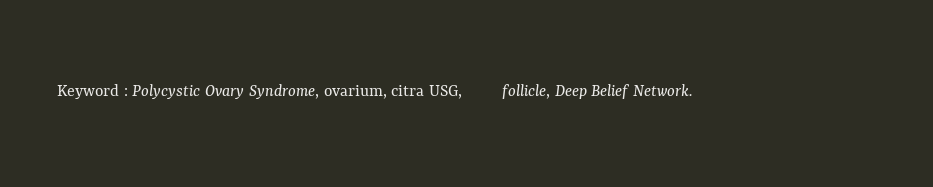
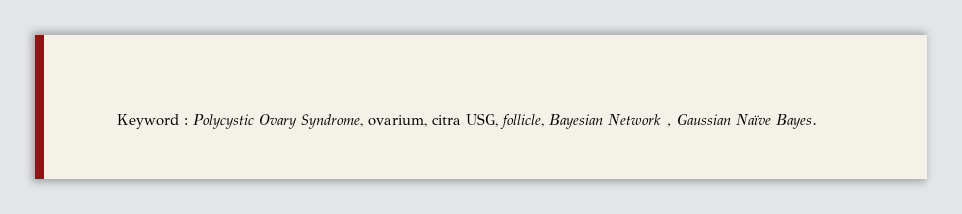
- Keyword : Polycystic Ovary Syndrome, ovarium, citra USG, follicle, Deep Belief Network.
+ Keyword : Polycystic Ovary Syndrome, ovarium, citra USG, follicle, Bayesian Network , Gaussian Naïve Bayes.

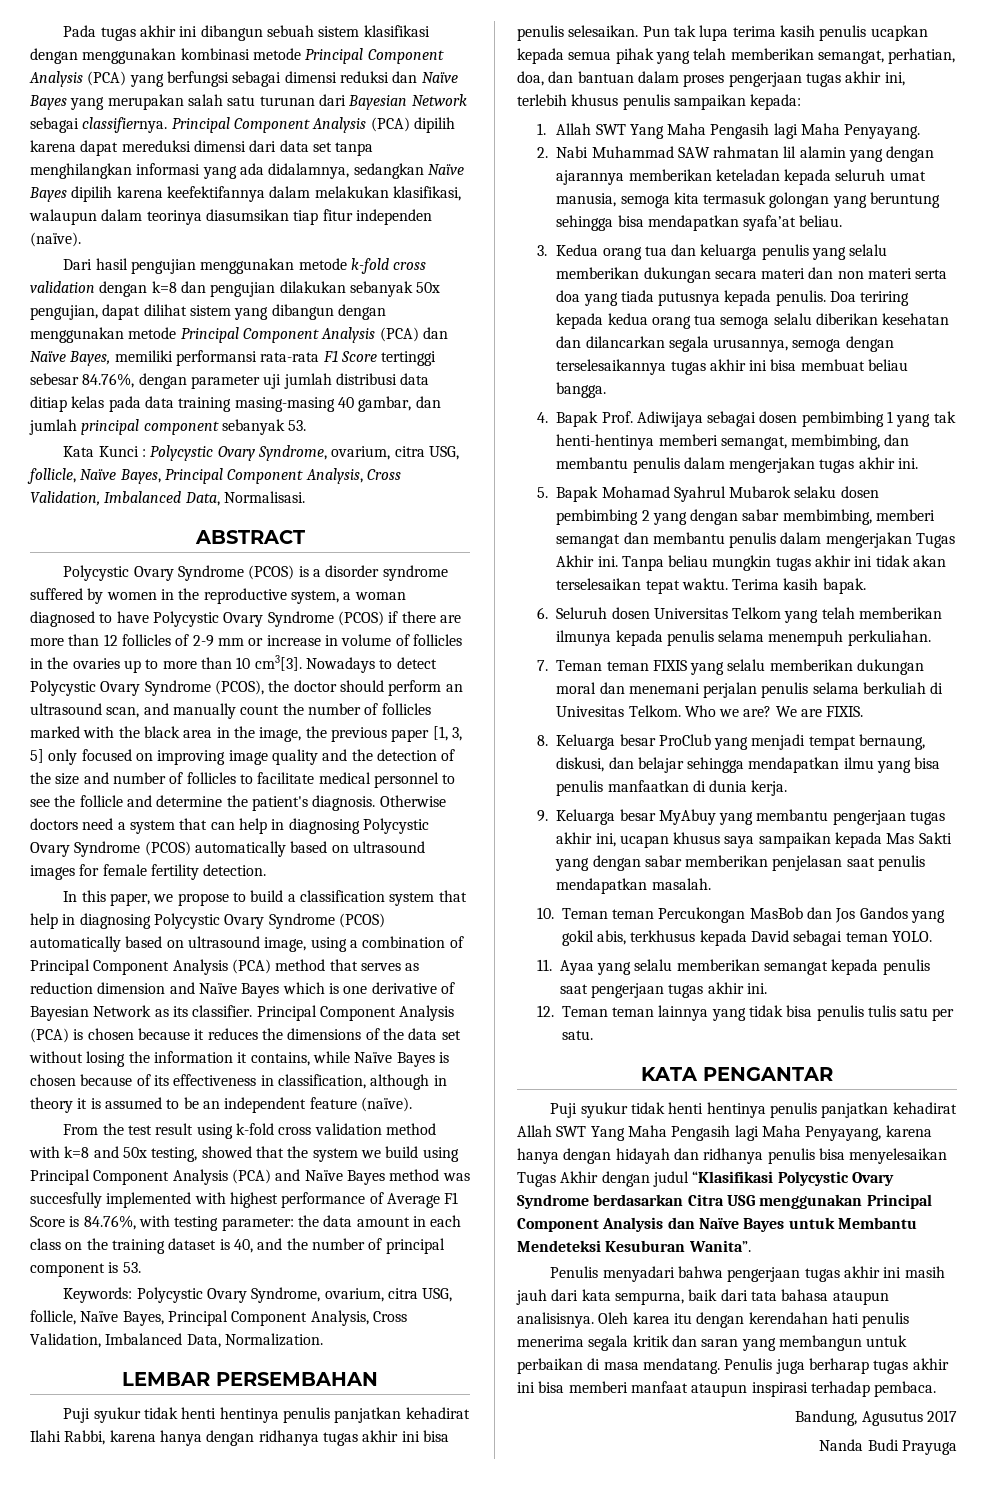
- Keyword : Polycystic Ovary Syndrome, ovarium, citra USG, follicle, Bayesian Network , Gaussian Naïve Bayes.
+ Pada tugas akhir ini dibangun sebuah sistem klasifikasi dengan menggunakan kombinasi metode Principal Component Analysis (PCA) yang berfungsi sebagai dimensi reduksi dan Naïve Bayes yang merupakan salah satu turunan dari Bayesian Network sebagai classifiernya. Principal Component Analysis (PCA) dipilih karena dapat mereduksi dimensi dari data set tanpa menghilangkan informasi yang ada didalamnya, sedangkan Naïve Bayes dipilih karena keefektifannya dalam melakukan klasifikasi, walaupun dalam teorinya diasumsikan tiap fitur independen (naïve).
+ Dari hasil pengujian menggunakan metode k-fold cross validation dengan k=8 dan pengujian dilakukan sebanyak 50x pengujian, dapat dilihat sistem yang dibangun dengan menggunakan metode Principal Component Analysis (PCA) dan Naïve Bayes, memiliki performansi rata-rata F1 Score tertinggi sebesar 84.76%, dengan parameter uji jumlah distribusi data ditiap kelas pada data training masing-masing 40 gambar, dan jumlah principal component sebanyak 53.
+ Kata Kunci : Polycystic Ovary Syndrome, ovarium, citra USG, follicle, Naïve Bayes, Principal Component Analysis, Cross Validation, Imbalanced Data, Normalisasi.
+ ABSTRACT
+ Polycystic Ovary Syndrome (PCOS) is a disorder syndrome suffered by women in the reproductive system, a woman diagnosed to have Polycystic Ovary Syndrome (PCOS) if there are more than 12 follicles of 2-9 mm or increase in volume of follicles in the ovaries up to more than 10 cm3[3]. Nowadays to detect Polycystic Ovary Syndrome (PCOS), the doctor should perform an ultrasound scan, and manually count the number of follicles marked with the black area in the image, the previous paper [1, 3, 5] only focused on improving image quality and the detection of the size and number of follicles to facilitate medical personnel to see the follicle and determine the patient's diagnosis. Otherwise doctors need a system that can help in diagnosing Polycystic Ovary Syndrome (PCOS) automatically based on ultrasound images for female fertility detection.
+ In this paper, we propose to build a classification system that help in diagnosing Polycystic Ovary Syndrome (PCOS) automatically based on ultrasound image, using a combination of Principal Component Analysis (PCA) method that serves as reduction dimension and Naïve Bayes which is one derivative of Bayesian Network as its classifier. Principal Component Analysis (PCA) is chosen because it reduces the dimensions of the data set without losing the information it contains, while Naïve Bayes is chosen because of its effectiveness in classification, although in theory it is assumed to be an independent feature (naïve).
+ From the test result using k-fold cross validation method with k=8 and 50x testing, showed that the system we build using Principal Component Analysis (PCA) and Naïve Bayes method was succesfully implemented with highest performance of Average F1 Score is 84.76%, with testing parameter: the data amount in each class on the training dataset is 40, and the number of principal component is 53.
+ Keywords: Polycystic Ovary Syndrome, ovarium, citra USG, follicle, Naïve Bayes, Principal Component Analysis, Cross Validation, Imbalanced Data, Normalization.
+ LEMBAR PERSEMBAHAN
+ Puji syukur tidak henti hentinya penulis panjatkan kehadirat Ilahi Rabbi, karena hanya dengan ridhanya tugas akhir ini bisa penulis selesaikan. Pun tak lupa terima kasih penulis ucapkan kepada semua pihak yang telah memberikan semangat, perhatian, doa, dan bantuan dalam proses pengerjaan tugas akhir ini, terlebih khusus penulis sampaikan kepada:
+ 1. Allah SWT Yang Maha Pengasih lagi Maha Penyayang.
+ 2. Nabi Muhammad SAW rahmatan lil alamin yang dengan ajarannya memberikan keteladan kepada seluruh umat manusia, semoga kita termasuk golongan yang beruntung sehingga bisa mendapatkan syafa’at beliau.
+ 3. Kedua orang tua dan keluarga penulis yang selalu memberikan dukungan secara materi dan non materi serta doa yang tiada putusnya kepada penulis. Doa teriring kepada kedua orang tua semoga selalu diberikan kesehatan dan dilancarkan segala urusannya, semoga dengan terselesaikannya tugas akhir ini bisa membuat beliau bangga.
+ 4. Bapak Prof. Adiwijaya sebagai dosen pembimbing 1 yang tak henti-hentinya memberi semangat, membimbing, dan membantu penulis dalam mengerjakan tugas akhir ini.
+ 5. Bapak Mohamad Syahrul Mubarok selaku dosen pembimbing 2 yang dengan sabar membimbing, memberi semangat dan membantu penulis dalam mengerjakan Tugas Akhir ini. Tanpa beliau mungkin tugas akhir ini tidak akan terselesaikan tepat waktu. Terima kasih bapak.
+ 6. Seluruh dosen Universitas Telkom yang telah memberikan ilmunya kepada penulis selama menempuh perkuliahan.
+ 7. Teman teman FIXIS yang selalu memberikan dukungan moral dan menemani perjalan penulis selama berkuliah di Univesitas Telkom. Who we are? We are FIXIS.
+ 8. Keluarga besar ProClub yang menjadi tempat bernaung, diskusi, dan belajar sehingga mendapatkan ilmu yang bisa penulis manfaatkan di dunia kerja.
+ 9. Keluarga besar MyAbuy yang membantu pengerjaan tugas akhir ini, ucapan khusus saya sampaikan kepada Mas Sakti yang dengan sabar memberikan penjelasan saat penulis mendapatkan masalah.
+ 10. Teman teman Percukongan MasBob dan Jos Gandos yang gokil abis, terkhusus kepada David sebagai teman YOLO.
+ 11. Ayaa yang selalu memberikan semangat kepada penulis saat pengerjaan tugas akhir ini.
+ 12. Teman teman lainnya yang tidak bisa penulis tulis satu per satu.
+ KATA PENGANTAR
+ Puji syukur tidak henti hentinya penulis panjatkan kehadirat Allah SWT Yang Maha Pengasih lagi Maha Penyayang, karena hanya dengan hidayah dan ridhanya penulis bisa menyelesaikan Tugas Akhir dengan judul “Klasifikasi Polycystic Ovary Syndrome berdasarkan Citra USG menggunakan Principal Component Analysis dan Naïve Bayes untuk Membantu Mendeteksi Kesuburan Wanita”.
+ Penulis menyadari bahwa pengerjaan tugas akhir ini masih jauh dari kata sempurna, baik dari tata bahasa ataupun analisisnya. Oleh karea itu dengan kerendahan hati penulis menerima segala kritik dan saran yang membangun untuk perbaikan di masa mendatang. Penulis juga berharap tugas akhir ini bisa memberi manfaat ataupun inspirasi terhadap pembaca.
+ Bandung, Agusutus 2017
+ Nanda Budi Prayuga

